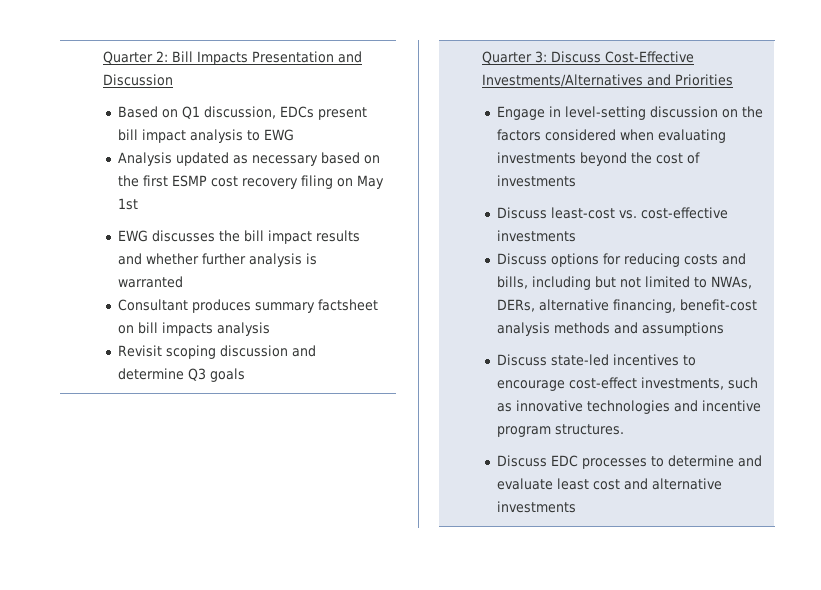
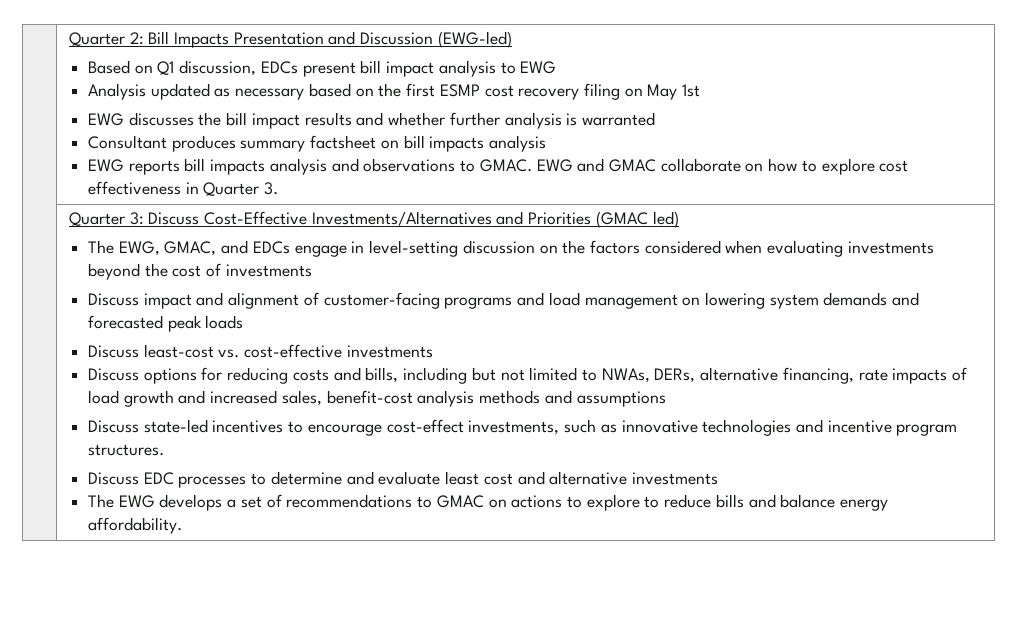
- Quarter 2: Bill Impacts Presentation and Discussion
+ Quarter 2: Bill Impacts Presentation and Discussion (EWG-led)
- Revisit scoping discussion and determine Q3 goals
+ EWG reports bill impacts analysis and observations to GMAC. EWG and GMAC collaborate on how to explore cost effectiveness in Quarter 3.
- Quarter 3: Discuss Cost-Effective Investments/Alternatives and Priorities
- Engage in level-setting discussion on the factors considered when evaluating investments beyond the cost of investments
+ Quarter 3: Discuss Cost-Effective Investments/Alternatives and Priorities (GMAC led)
+ The EWG, GMAC, and EDCs engage in level-setting discussion on the factors considered when evaluating investments beyond the cost of investments
+ Discuss impact and alignment of customer-facing programs and load management on lowering system demands and forecasted peak loads
- Discuss options for reducing costs and bills, including but not limited to NWAs, DERs, alternative financing, benefit-cost analysis methods and assumptions
+ Discuss options for reducing costs and bills, including but not limited to NWAs, DERs, alternative financing, rate impacts of load growth and increased sales, benefit-cost analysis methods and assumptions
+ The EWG develops a set of recommendations to GMAC on actions to explore to reduce bills and balance energy affordability.

